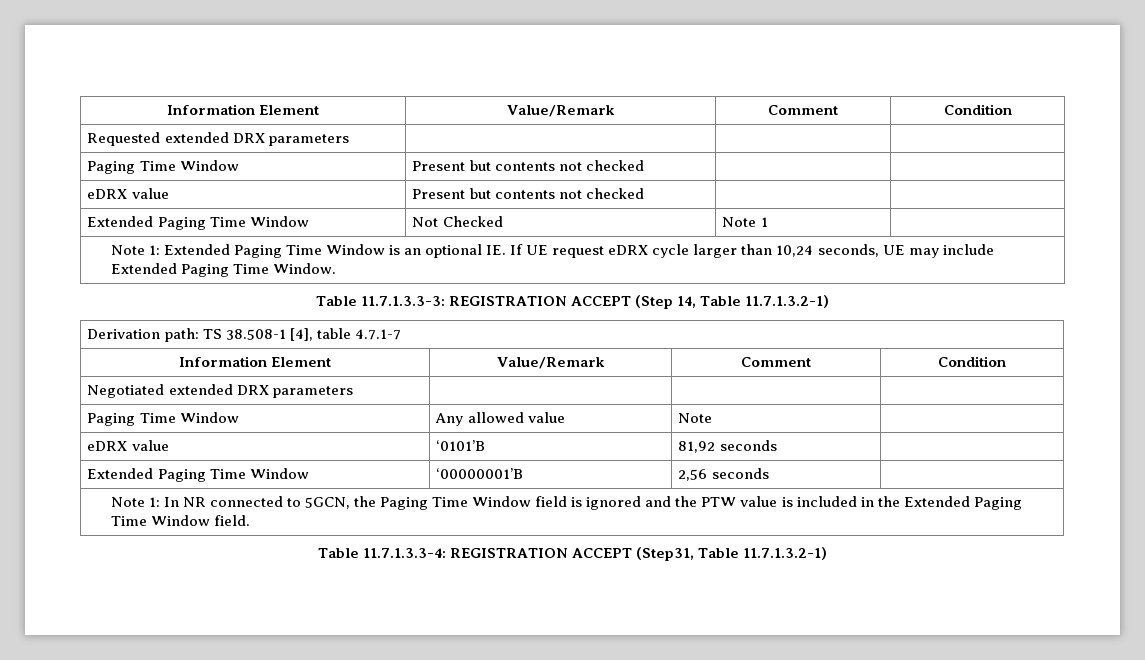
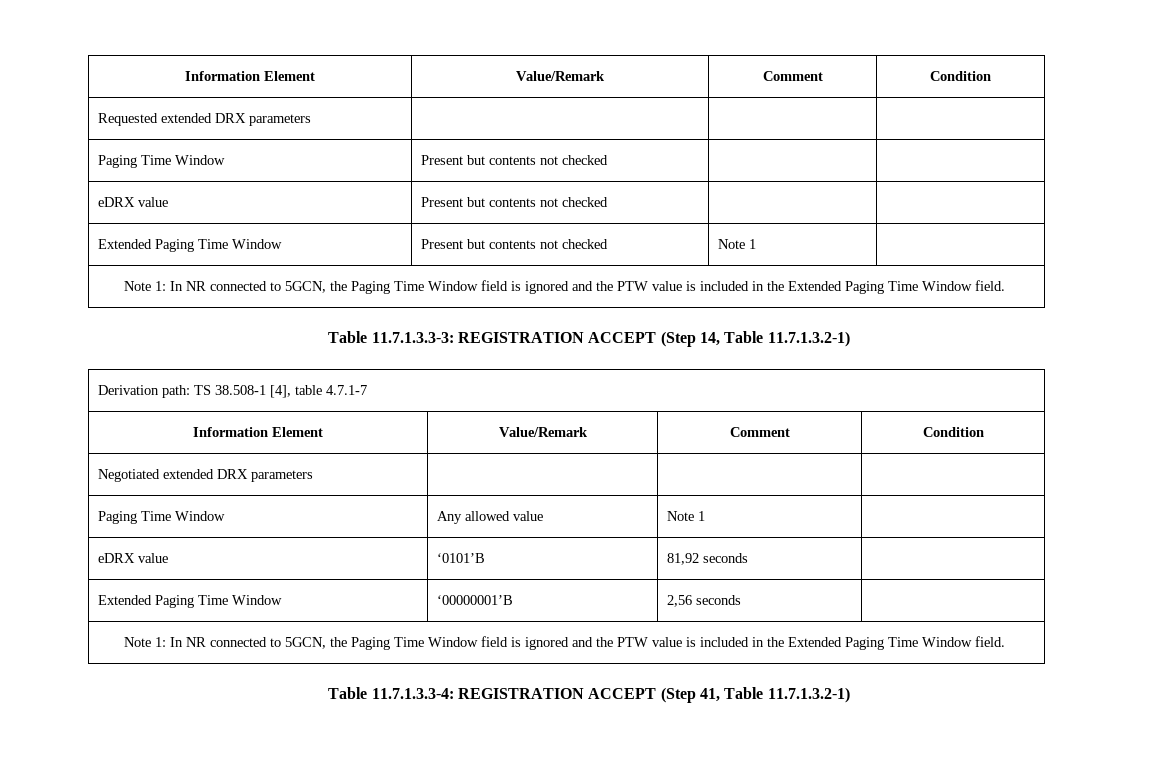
- Extended Paging Time Window | Not Checked | Note 1 |
- Note 1: Extended Paging Time Window is an optional IE. If UE request eDRX cycle larger than 10,24 seconds, UE may include Extended Paging Time Window.
+ Extended Paging Time Window | Present but contents not checked | Note 1 |
+ Note 1: In NR connected to 5GCN, the Paging Time Window field is ignored and the PTW value is included in the Extended Paging Time Window field.
- Paging Time Window | Any allowed value | Note |
+ Paging Time Window | Any allowed value | Note 1 |
- Table 11.7.1.3.3-4: REGISTRATION ACCEPT (Step31, Table 11.7.1.3.2-1)
+ Table 11.7.1.3.3-4: REGISTRATION ACCEPT (Step 41, Table 11.7.1.3.2-1)

